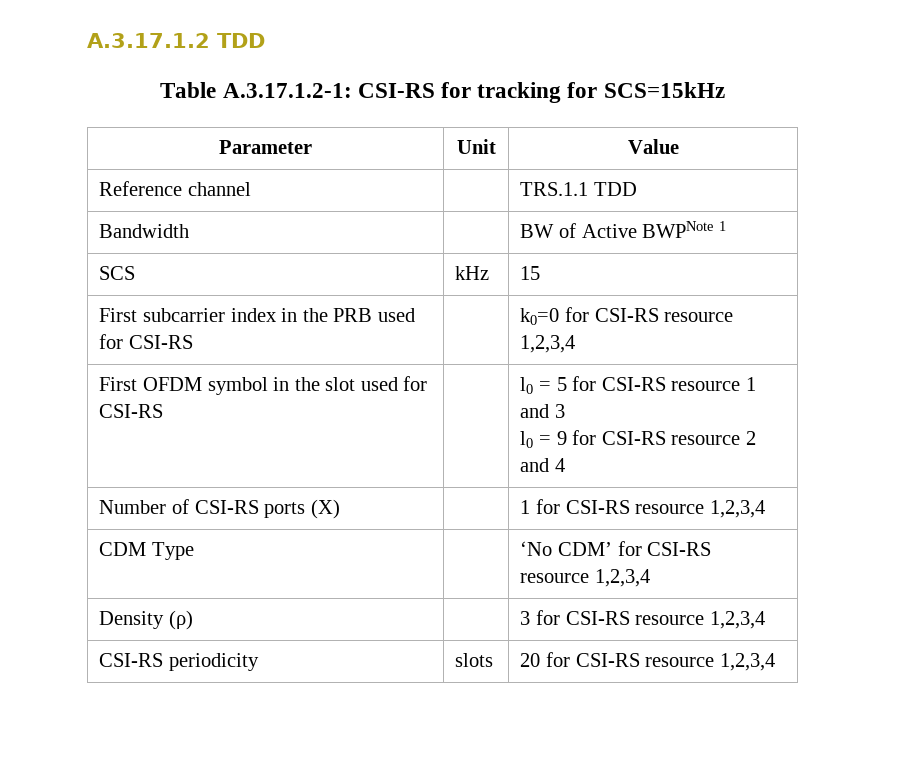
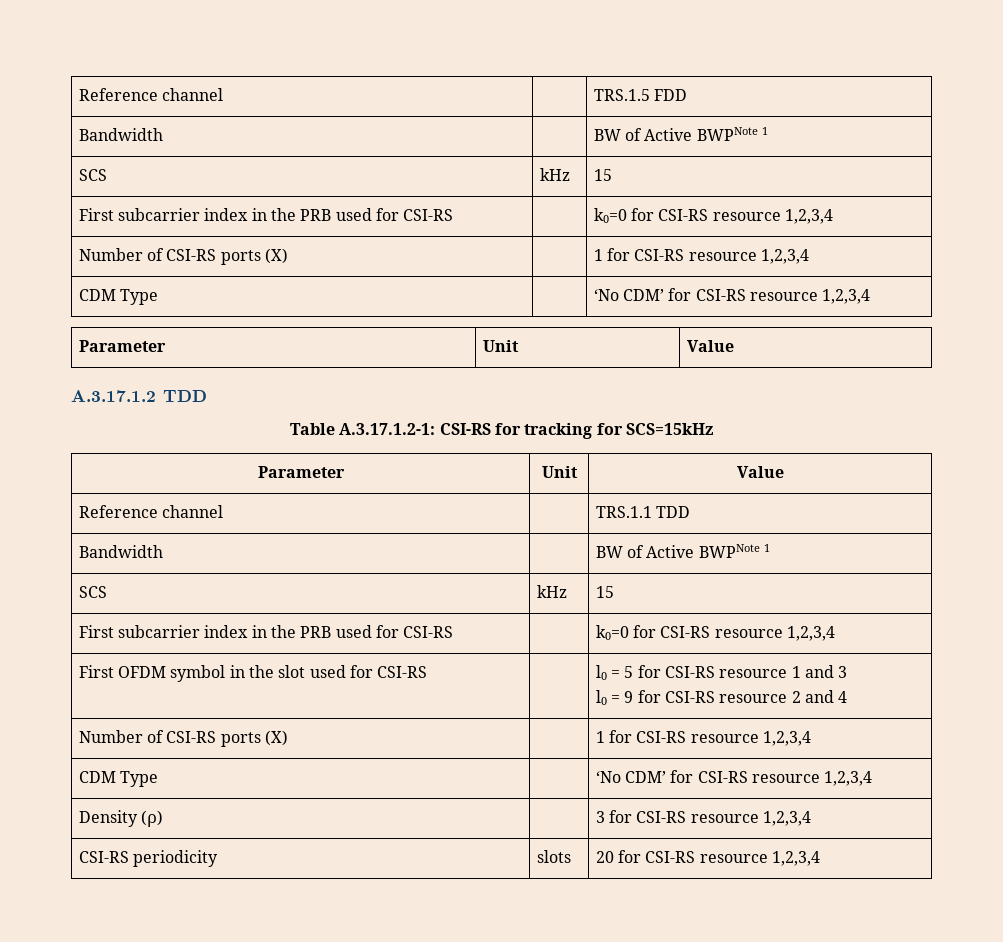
+ Reference channel | | TRS.1.5 FDD
+ Bandwidth | | BW of Active BWPNote 1
+ SCS | kHz | 15
+ First subcarrier index in the PRB used for CSI-RS | | k0=0 for CSI-RS resource 1,2,3,4
+ Number of CSI-RS ports (X) | | 1 for CSI-RS resource 1,2,3,4
+ CDM Type | | ‘No CDM’ for CSI-RS resource 1,2,3,4
+ Parameter | Unit | Value

